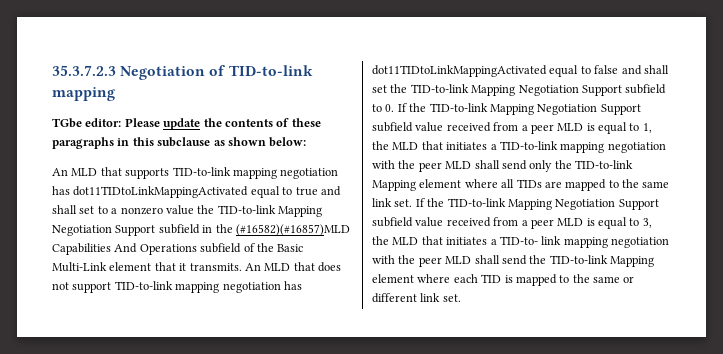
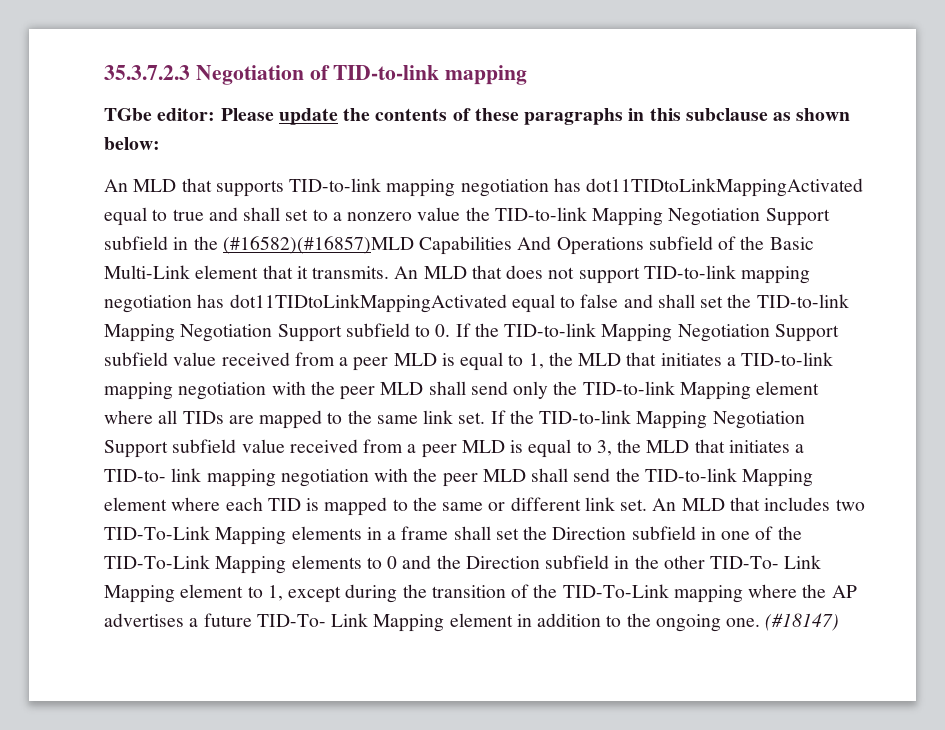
+ An MLD that includes two TID-To-Link Mapping elements in a frame shall set the Direction subfield in one of the TID-To-Link Mapping elements to 0 and the Direction subfield in the other TID-To- Link Mapping element to 1, except during the transition of the TID-To-Link mapping where the AP advertises a future TID-To- Link Mapping element in addition to the ongoing one. (#18147)

